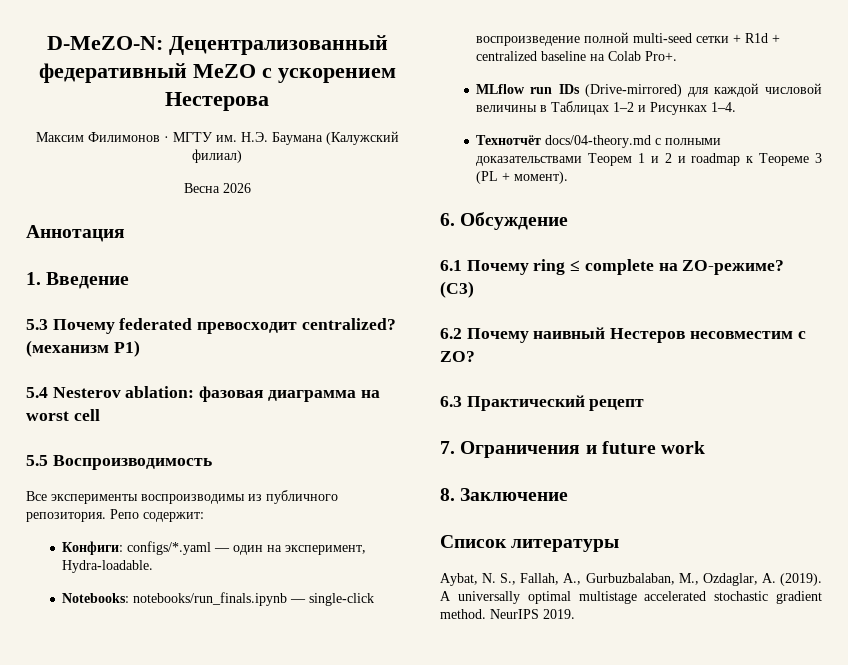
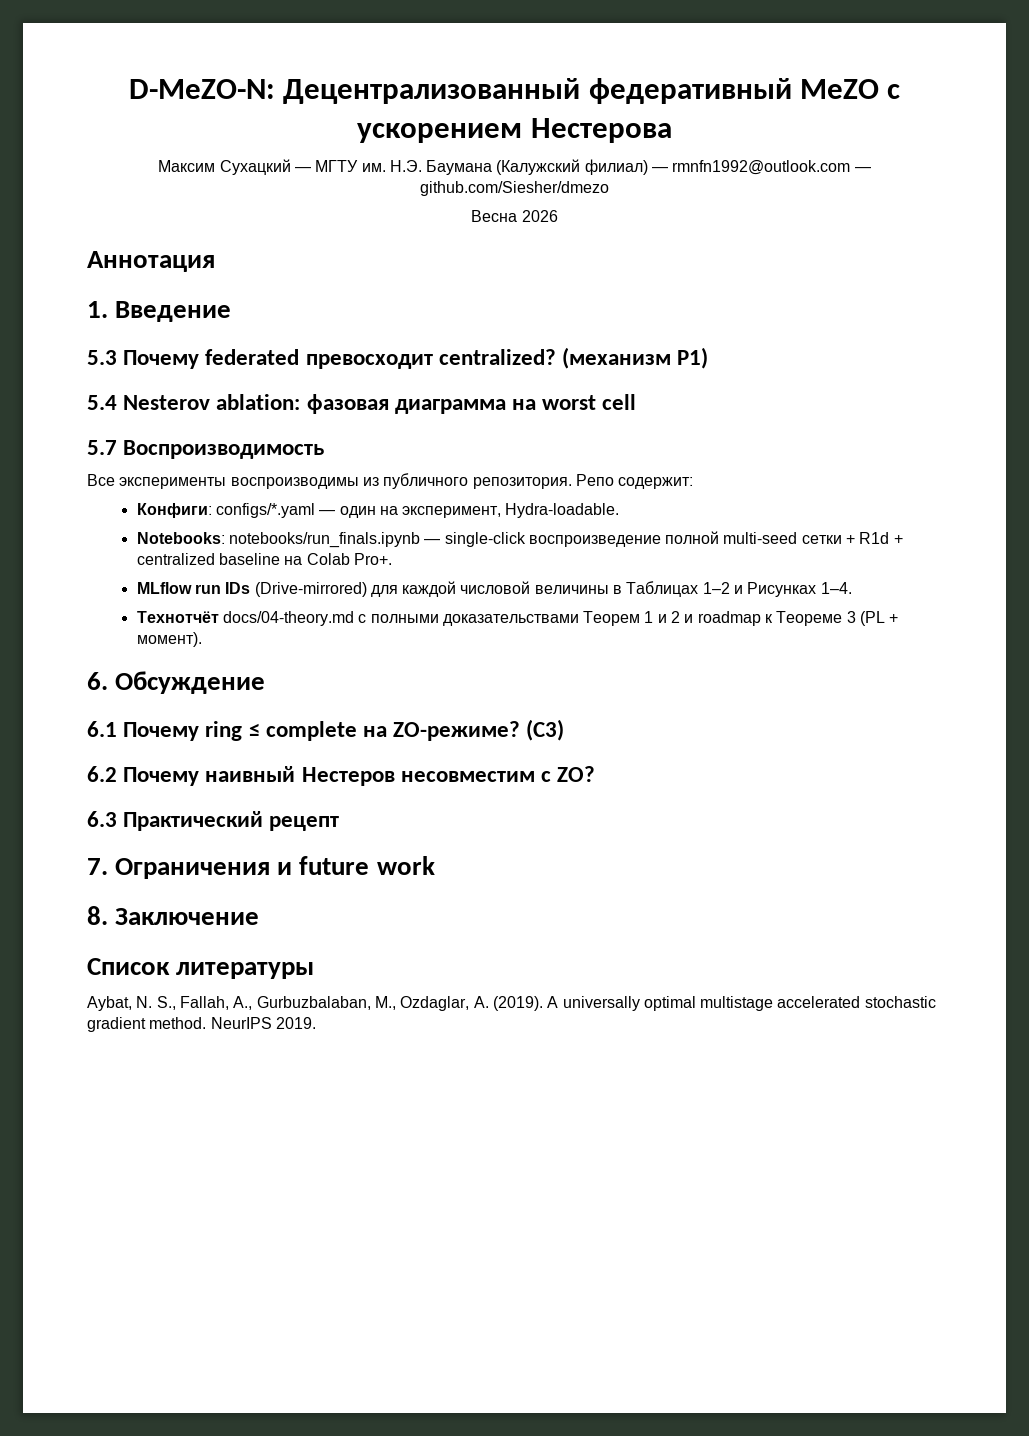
- Максим Филимонов · МГТУ им. Н.Э. Баумана (Калужский филиал)
+ Максим Сухацкий — МГТУ им. Н.Э. Баумана (Калужский филиал) — rmnfn1992@outlook.com — github.com/Siesher/dmezo
- 5.5 Воспроизводимость
+ 5.7 Воспроизводимость

